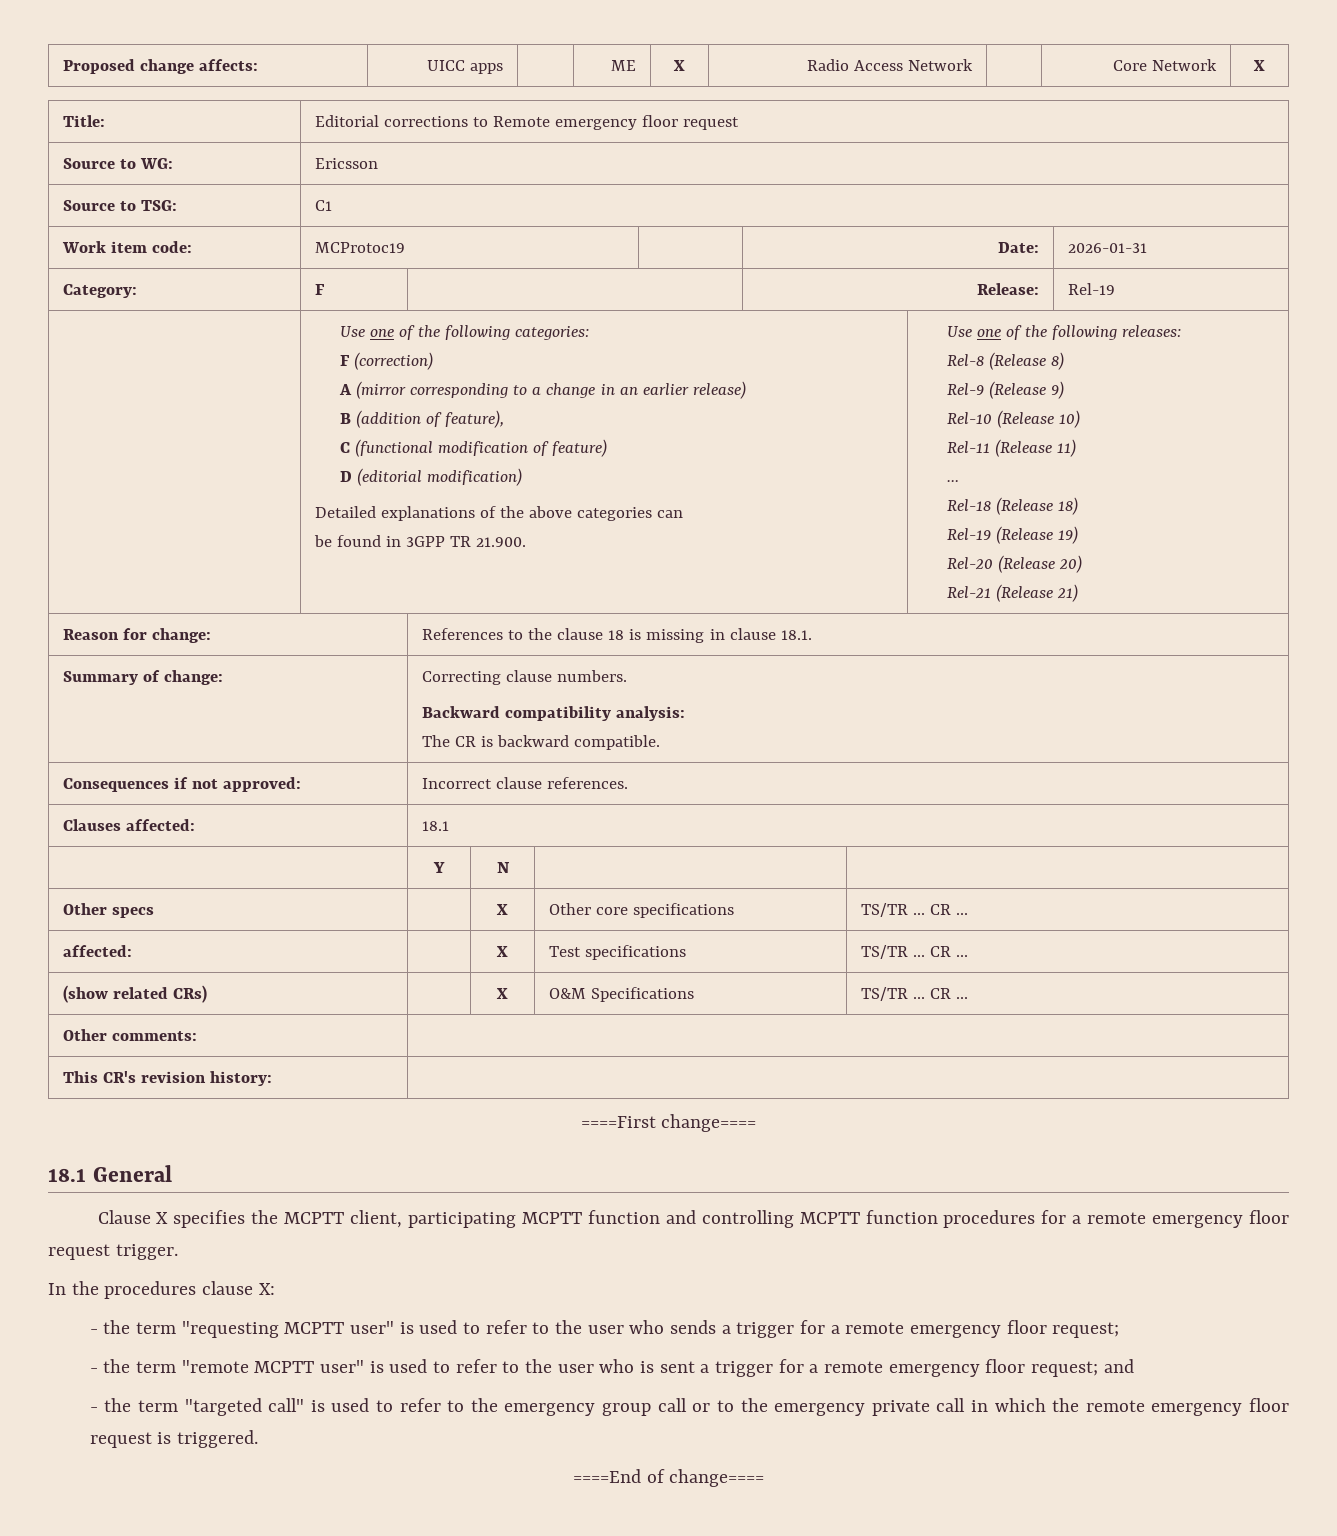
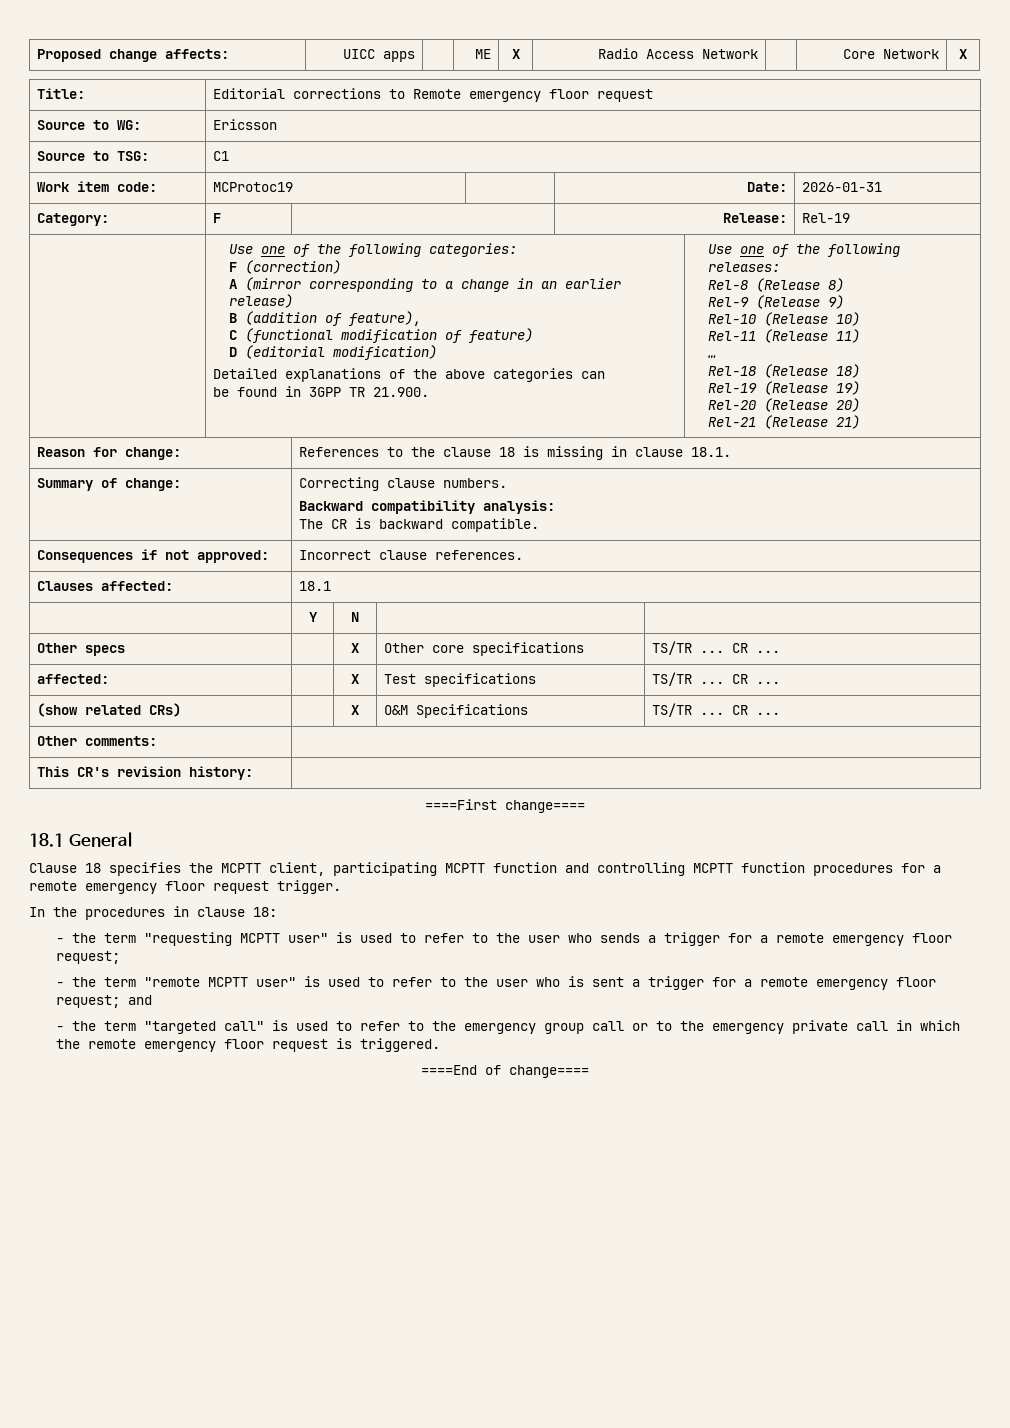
- Clause X specifies the MCPTT client, participating MCPTT function and controlling MCPTT function procedures for a remote emergency floor request trigger.
+ Clause 18 specifies the MCPTT client, participating MCPTT function and controlling MCPTT function procedures for a remote emergency floor request trigger.
- In the procedures clause X:
+ In the procedures in clause 18:

